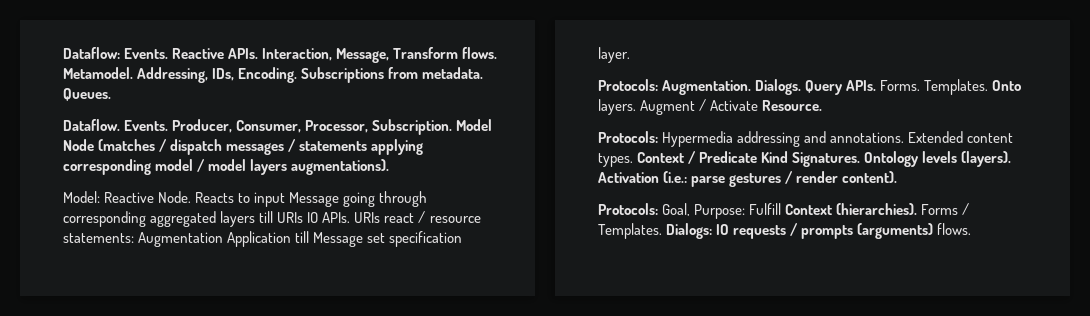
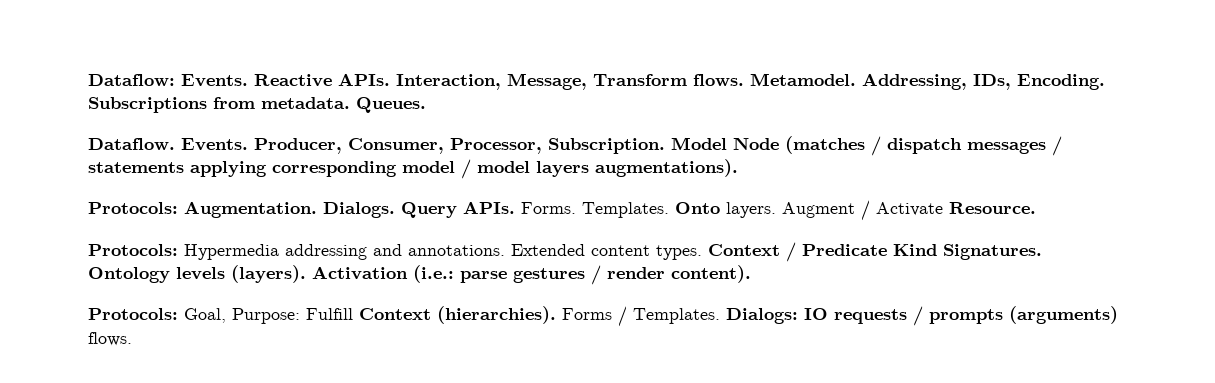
- Model: Reactive Node. Reacts to input Message going through corresponding aggregated layers till URIs IO APIs. URIs react / resource statements: Augmentation Application till Message set specification layer.

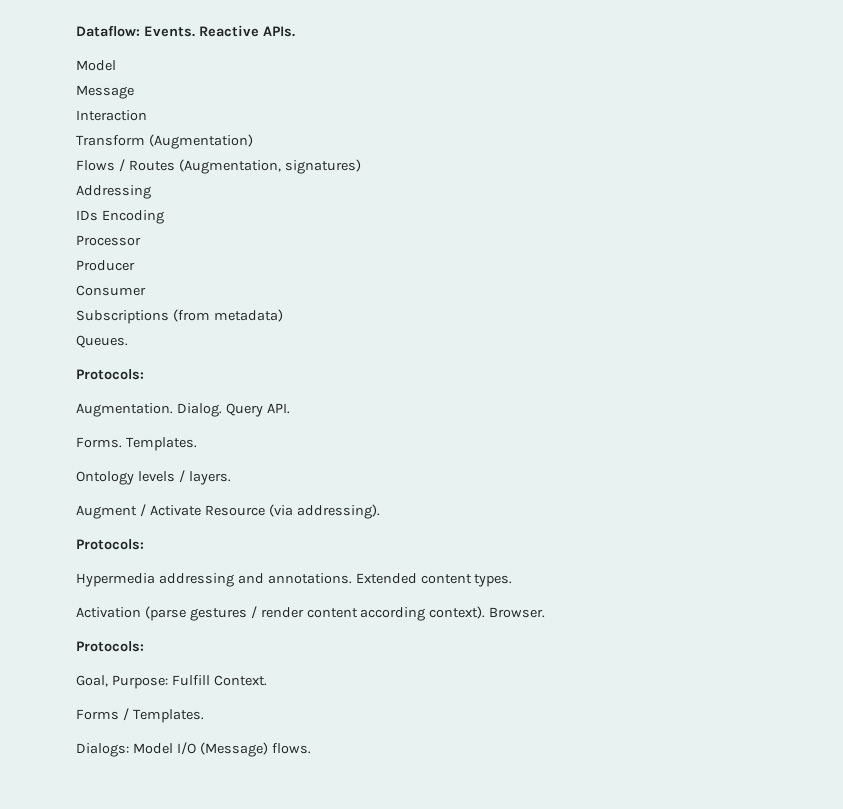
- Reactive APIs. Interaction, Message, Transform flows. Metamodel. Addressing, IDs, Encoding. Subscriptions from metadata. Queues.
- Dataflow. Events. Producer, Consumer, Processor, Subscription. Model Node (matches / dispatch messages / statements applying corresponding model / model layers augmentations).
- Protocols: Augmentation. Dialogs. Query APIs. Forms. Templates. Onto layers. Augment / Activate Resource.
- Protocols: Hypermedia addressing and annotations.
+ Reactive APIs.
+ Model
+ Message
+ Interaction
+ Transform (Augmentation)
+ Flows / Routes (Augmentation, signatures)
+ Addressing
+ IDs Encoding
+ Processor
+ Producer
+ Consumer
+ Subscriptions (from metadata)
+ Queues.
+ Protocols:
+ Augmentation. Dialog. Query API.
+ Forms. Templates.
+ Ontology levels / layers.
+ Augment / Activate Resource (via addressing).
+ Protocols:
+ Hypermedia addressing and annotations.
- Extended content types. Context / Predicate Kind Signatures. Ontology levels (layers). Activation (i.e.: parse gestures / render content).
- Protocols: Goal, Purpose: Fulfill Context (hierarchies). Forms / Templates. Dialogs: IO requests / prompts (arguments) flows.
+ Extended content types.
+ Activation (parse gestures / render content according context). Browser.
+ Protocols:
+ Goal, Purpose: Fulfill Context.
+ Forms / Templates.
+ Dialogs: Model I/O (Message) flows.

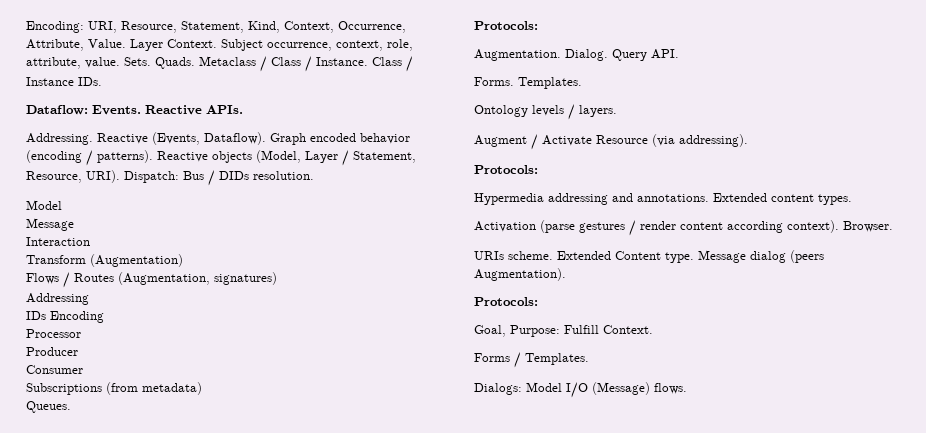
+ Encoding: URI, Resource, Statement, Kind, Context, Occurrence, Attribute, Value. Layer Context. Subject occurrence, context, role, attribute, value. Sets. Quads. Metaclass / Class / Instance. Class / Instance IDs.
  Dataflow: Events. Reactive APIs.
+ Addressing. Reactive (Events, Dataflow). Graph encoded behavior (encoding / patterns). Reactive objects (Model, Layer / Statement, Resource, URI). Dispatch: Bus / DIDs resolution.
+ URIs scheme. Extended Content type. Message dialog (peers Augmentation).

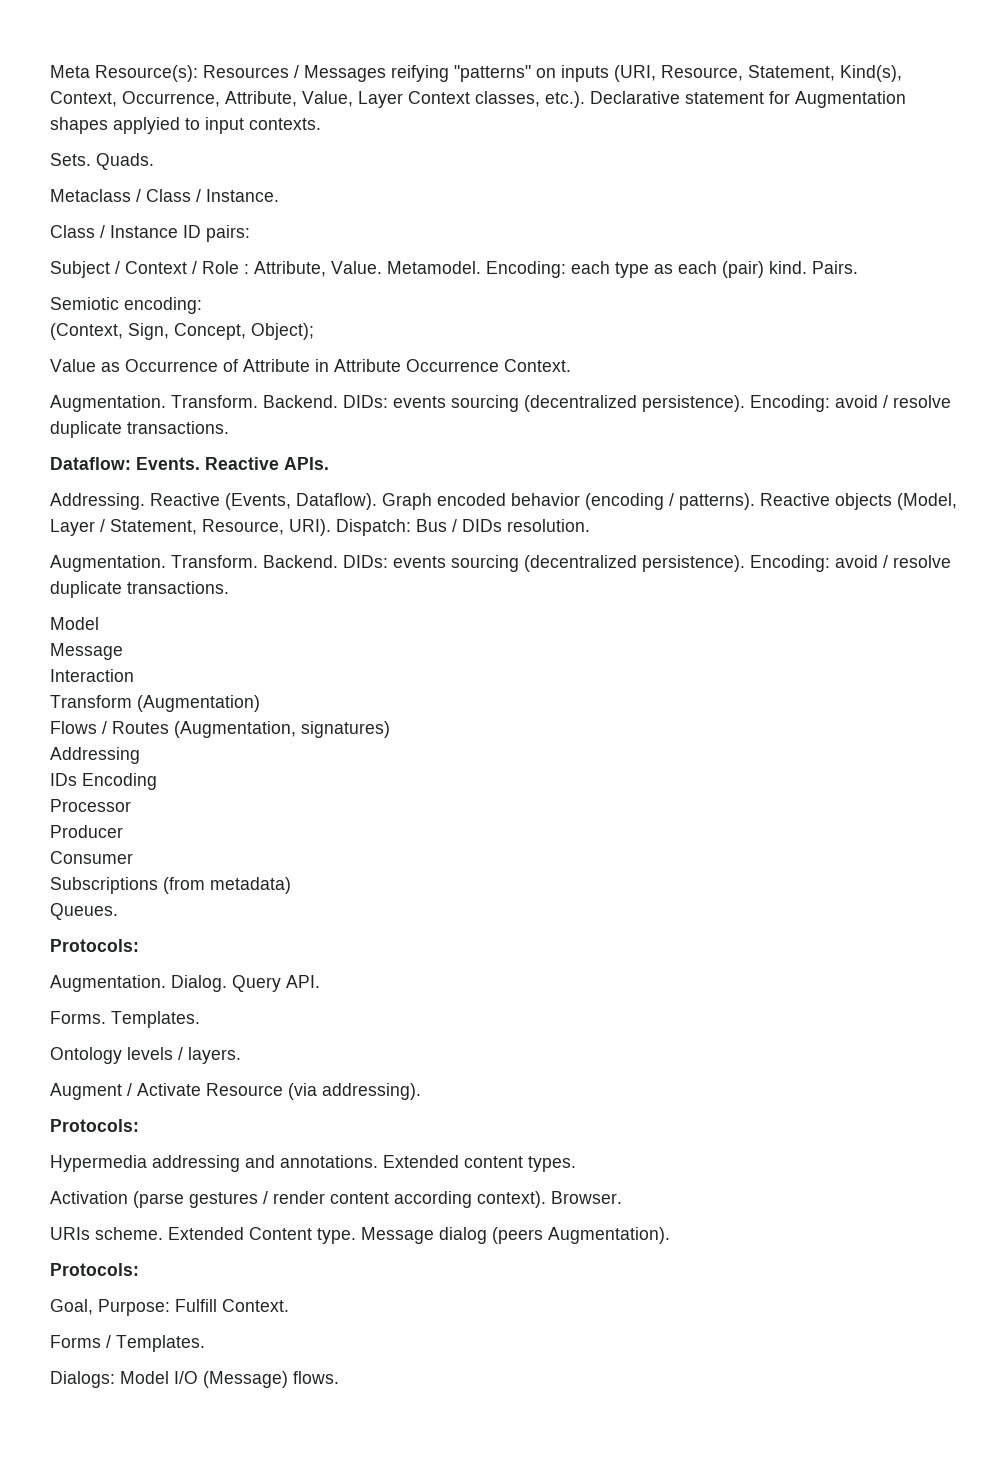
- Encoding: URI, Resource, Statement, Kind, Context, Occurrence, Attribute, Value. Layer Context. Subject occurrence, context, role, attribute, value. Sets.
+ Meta Resource(s): Resources / Messages reifying "patterns" on inputs (URI, Resource, Statement, Kind(s), Context, Occurrence, Attribute, Value, Layer Context classes, etc.). Declarative statement for Augmentation shapes applyied to input contexts.
+ Sets.
- Quads. Metaclass / Class / Instance. Class / Instance IDs.
+ Quads.
+ Metaclass / Class / Instance.
+ Class / Instance ID pairs:
+ Subject / Context / Role : Attribute, Value. Metamodel. Encoding: each type as each (pair) kind. Pairs.
+ Semiotic encoding:
+ (Context, Sign, Concept, Object);
+ Value as Occurrence of Attribute in Attribute Occurrence Context.
+ Augmentation. Transform. Backend. DIDs: events sourcing (decentralized persistence). Encoding: avoid / resolve duplicate transactions.
  Dispatch: Bus / DIDs resolution.
+ Augmentation. Transform. Backend. DIDs: events sourcing (decentralized persistence). Encoding: avoid / resolve duplicate transactions.

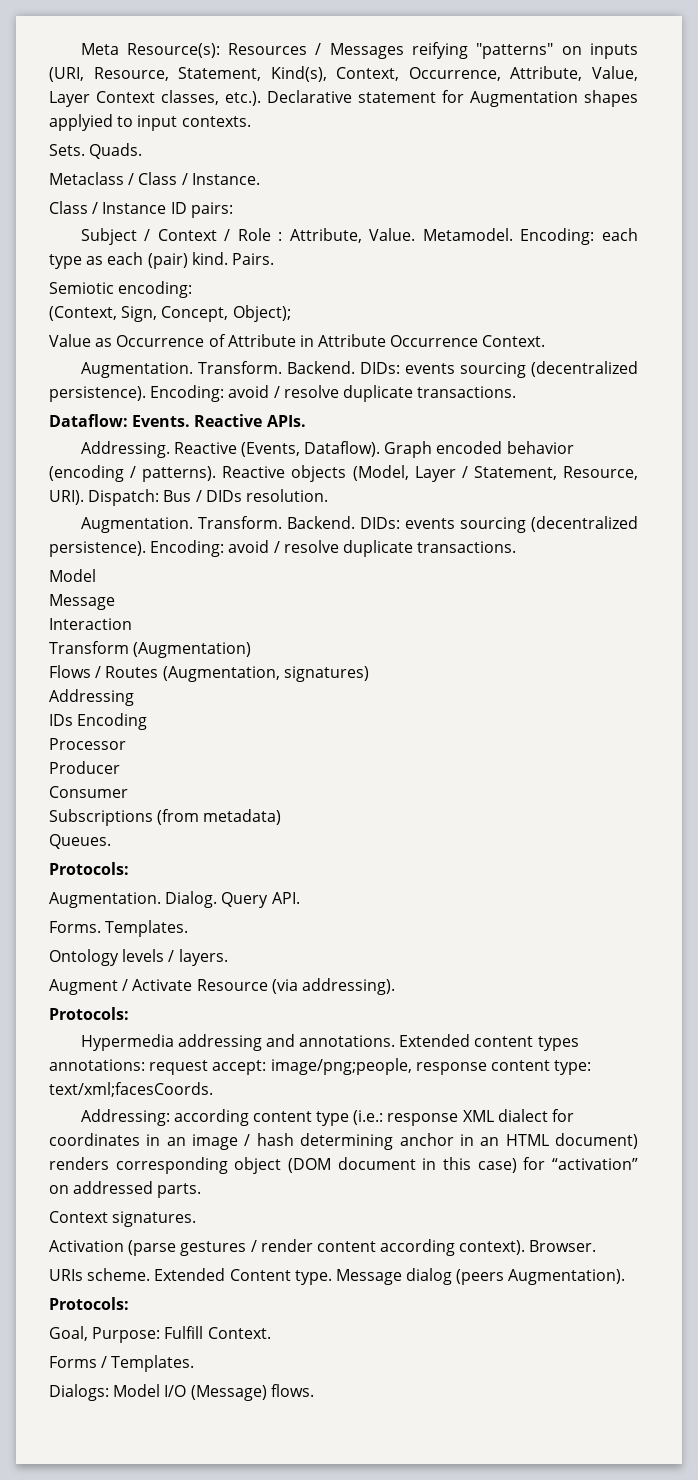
- Extended content types.
+ Extended content types annotations: request accept: image/png;people, response content type: text/xml;facesCoords.
+ Addressing: according content type (i.e.: response XML dialect for coordinates in an image / hash determining anchor in an HTML document) renders corresponding object (DOM document in this case) for “activation” on addressed parts.
+ Context signatures.

